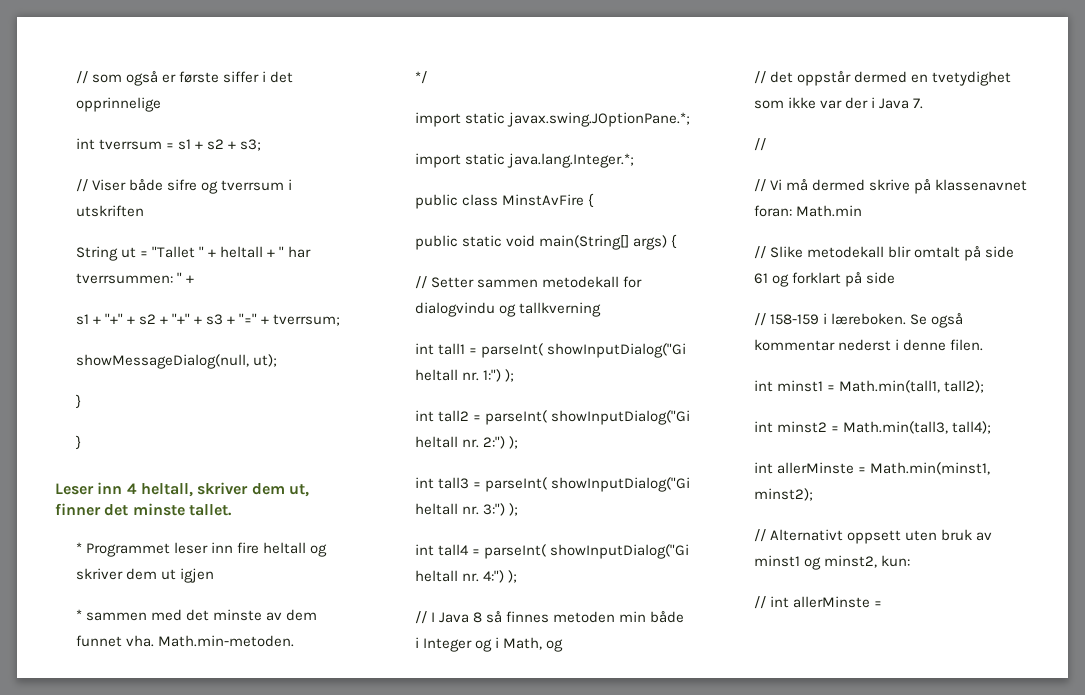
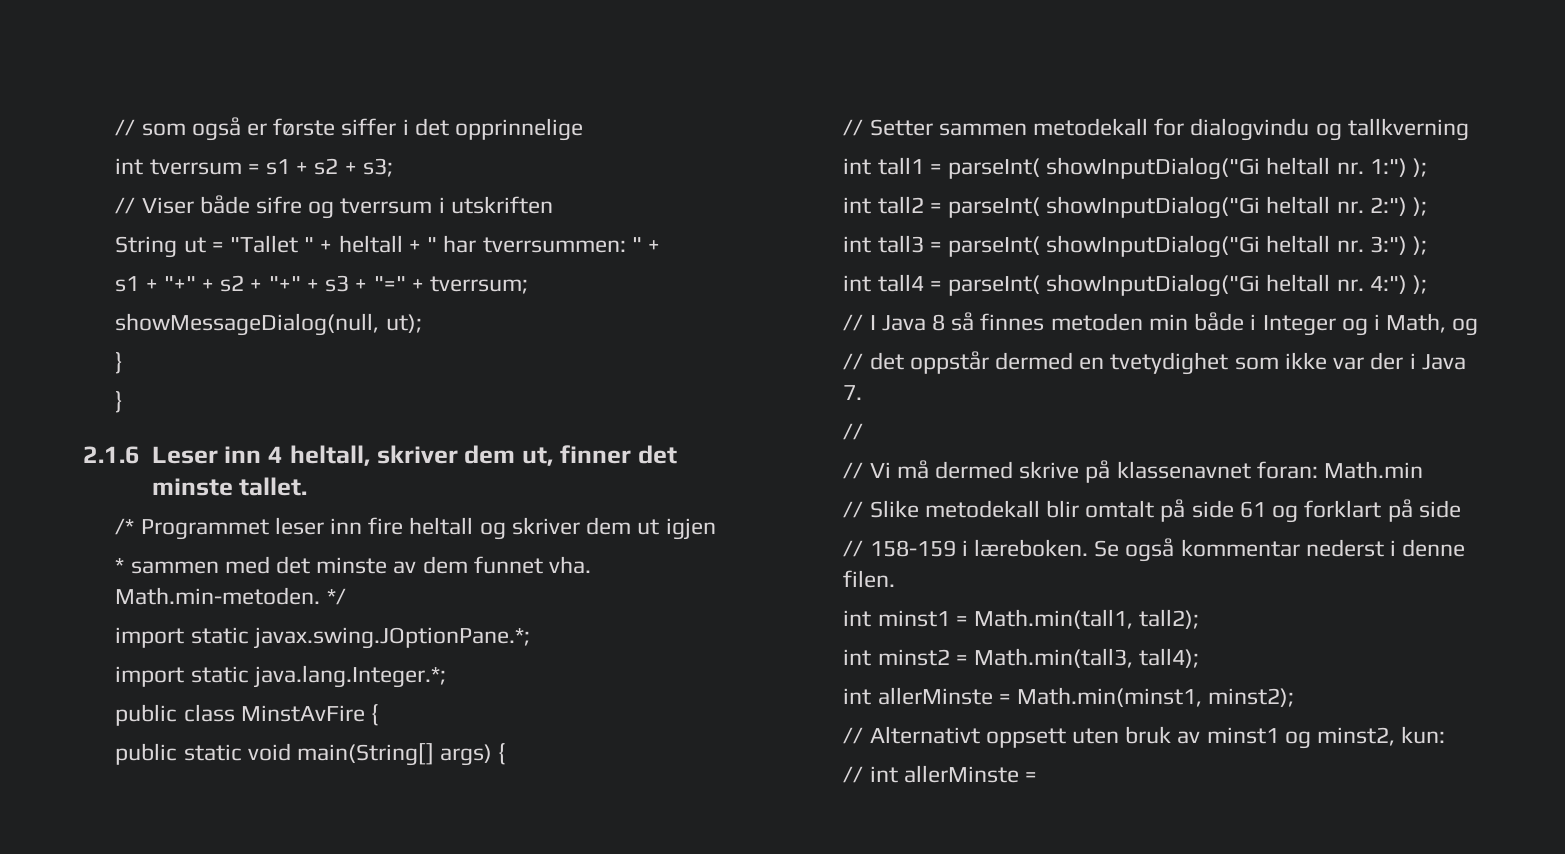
- Leser inn 4 heltall, skriver dem ut, finner det minste tallet.
+ 2.1.6 Leser inn 4 heltall, skriver dem ut, finner det minste tallet.
- * Programmet leser inn fire heltall og skriver dem ut igjen
+ /* Programmet leser inn fire heltall og skriver dem ut igjen
- Math.min-metoden.
- */
+ Math.min-metoden. */

